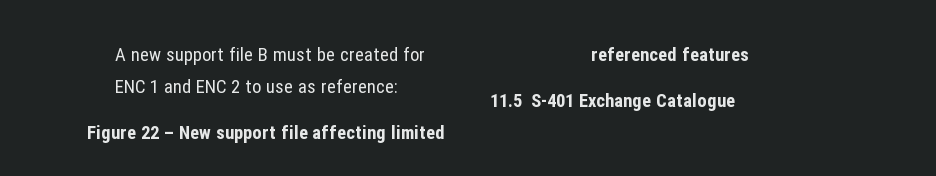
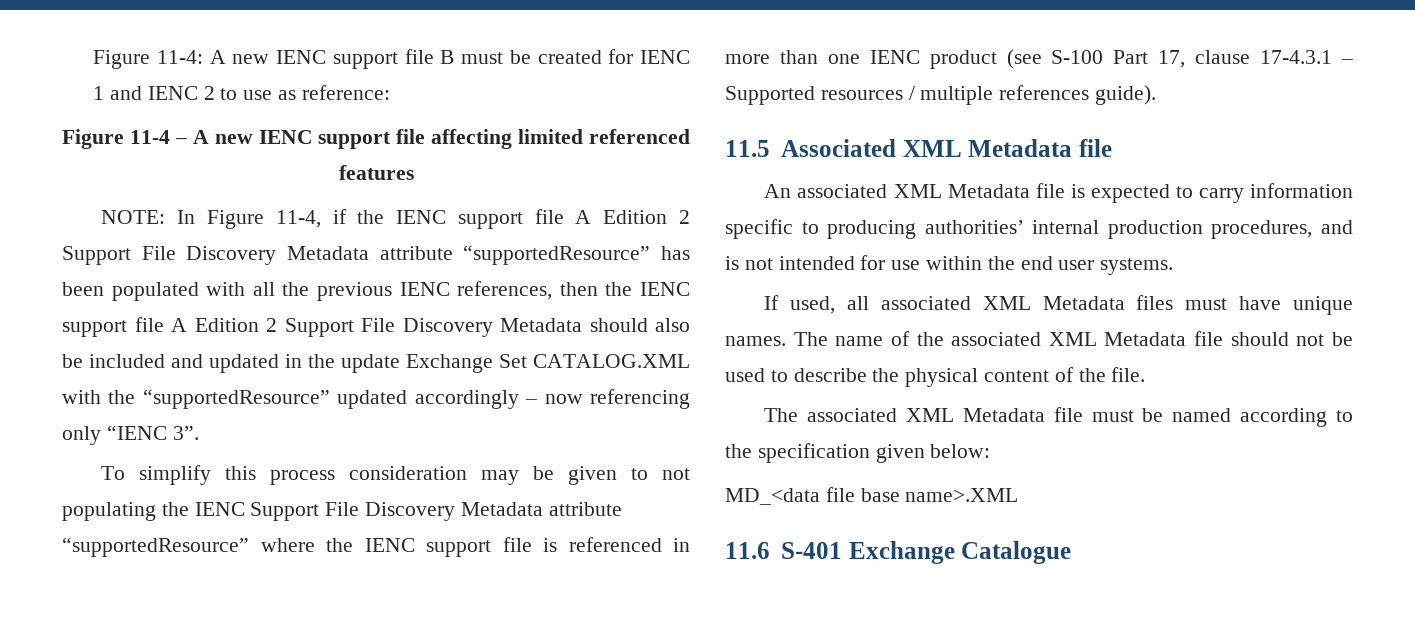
- A new support file B must be created for ENC 1 and ENC 2 to use as reference:
+ Figure 11-4: A new IENC support file B must be created for IENC 1 and IENC 2 to use as reference:
- Figure 22 – New support file affecting limited referenced features
+ Figure 11-4 – A new IENC support file affecting limited referenced features
- 11.5 S-401 Exchange Catalogue
+ NOTE: In Figure 11-4, if the IENC support file A Edition 2 Support File Discovery Metadata attribute “supportedResource” has been populated with all the previous IENC references, then the IENC support file A Edition 2 Support File Discovery Metadata should also be included and updated in the update Exchange Set CATALOG.XML with the “supportedResource” updated accordingly – now referencing only “IENC 3”.
+ To simplify this process consideration may be given to not populating the IENC Support File Discovery Metadata attribute “supportedResource” where the IENC support file is referenced in more than one IENC product (see S-100 Part 17, clause 17-4.3.1 – Supported resources / multiple references guide).
+ 11.5 Associated XML Metadata file
+ An associated XML Metadata file is expected to carry information specific to producing authorities’ internal production procedures, and is not intended for use within the end user systems.
+ If used, all associated XML Metadata files must have unique names. The name of the associated XML Metadata file should not be used to describe the physical content of the file.
+ The associated XML Metadata file must be named according to the specification given below:
+ MD_<data file base name>.XML
+ 11.6 S-401 Exchange Catalogue

